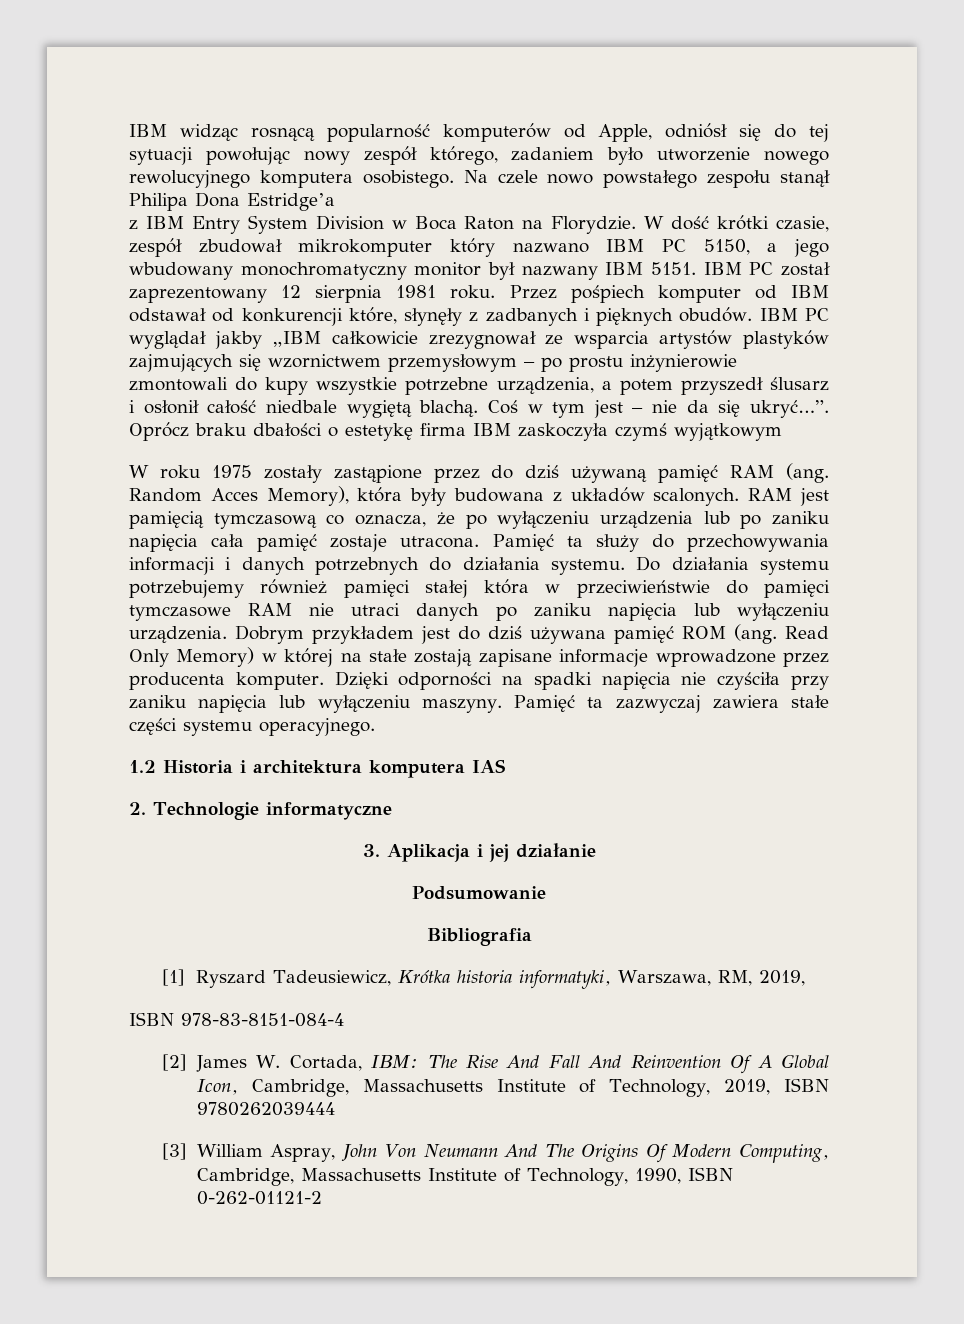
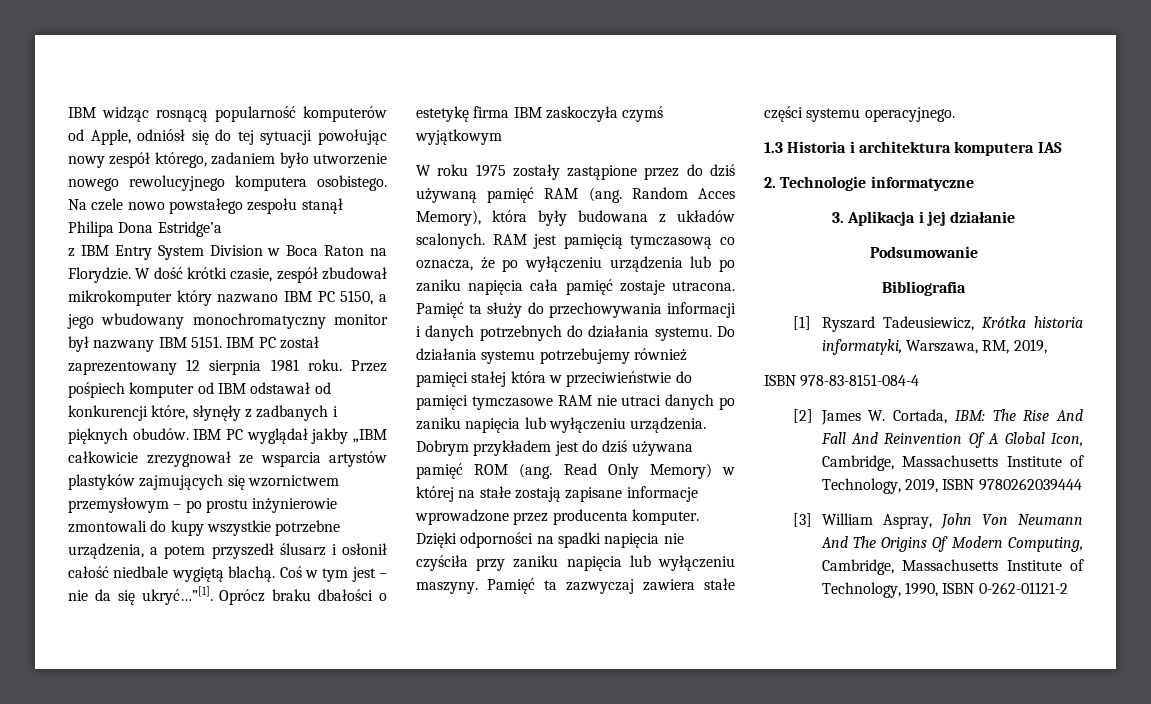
- Coś w tym jest – nie da się ukryć…”.
+ Coś w tym jest – nie da się ukryć…”[1].
- 1.2 Historia i architektura komputera IAS
+ 1.3 Historia i architektura komputera IAS

